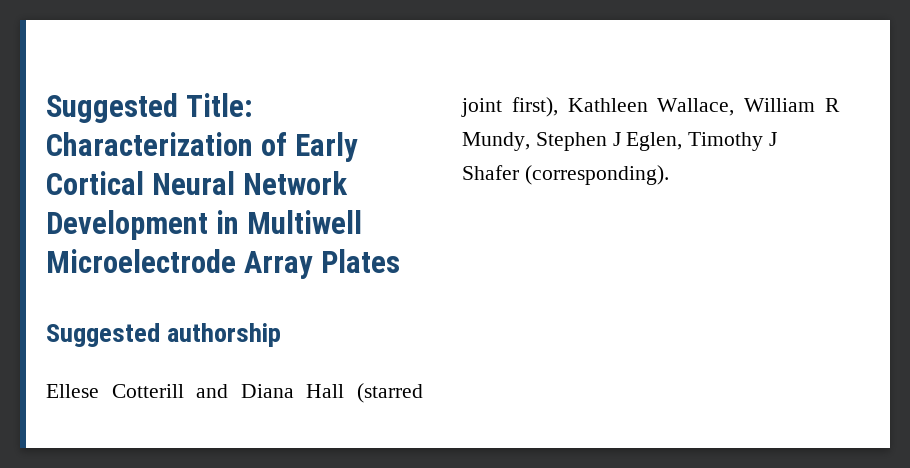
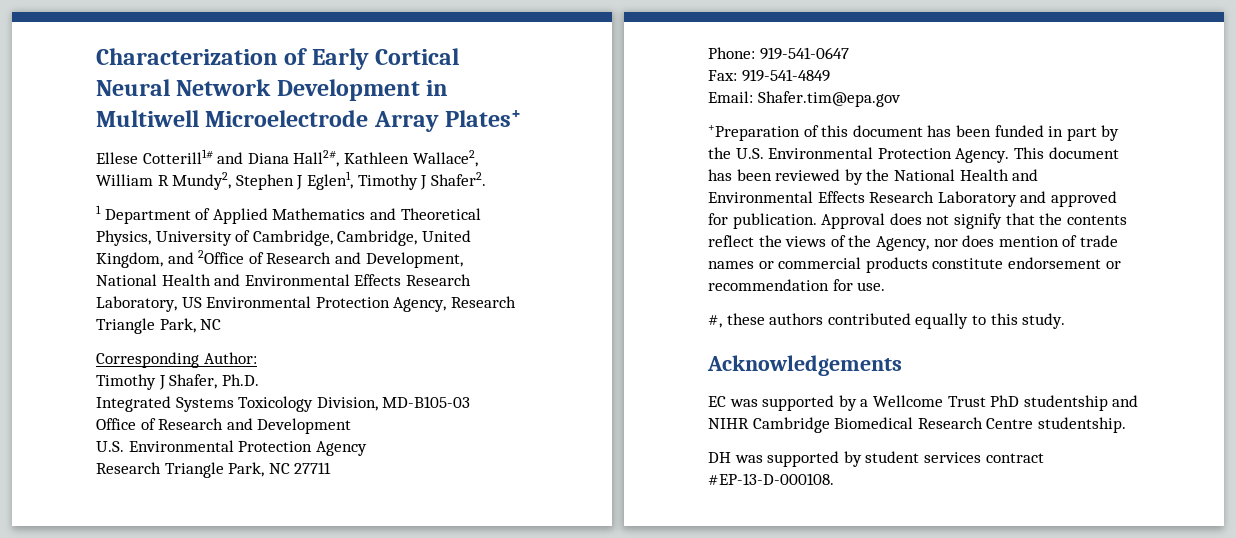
- Suggested Title: Characterization of Early Cortical Neural Network Development in Multiwell Microelectrode Array Plates
- Suggested authorship
+ Characterization of Early Cortical Neural Network Development in Multiwell Microelectrode Array Plates+
- Ellese Cotterill and Diana Hall (starred joint first), Kathleen Wallace, William R Mundy, Stephen J Eglen, Timothy J Shafer (corresponding).
+ Ellese Cotterill1# and Diana Hall2#, Kathleen Wallace2, William R Mundy2, Stephen J Eglen1, Timothy J Shafer2.
+ 1 Department of Applied Mathematics and Theoretical Physics, University of Cambridge, Cambridge, United Kingdom, and 2Office of Research and Development, National Health and Environmental Effects Research Laboratory, US Environmental Protection Agency, Research Triangle Park, NC
+ Corresponding Author:
+ Timothy J Shafer, Ph.D.
+ Integrated Systems Toxicology Division, MD-B105-03
+ Office of Research and Development
+ U.S. Environmental Protection Agency
+ Research Triangle Park, NC 27711
+ Phone: 919-541-0647
+ Fax: 919-541-4849
+ Email: Shafer.tim@epa.gov
+ +Preparation of this document has been funded in part by the U.S. Environmental Protection Agency. This document has been reviewed by the National Health and Environmental Effects Research Laboratory and approved for publication. Approval does not signify that the contents reflect the views of the Agency, nor does mention of trade names or commercial products constitute endorsement or recommendation for use.
+ #, these authors contributed equally to this study.
+ Acknowledgements
+ EC was supported by a Wellcome Trust PhD studentship and NIHR Cambridge Biomedical Research Centre studentship.
+ DH was supported by student services contract #EP-13-D-000108.

